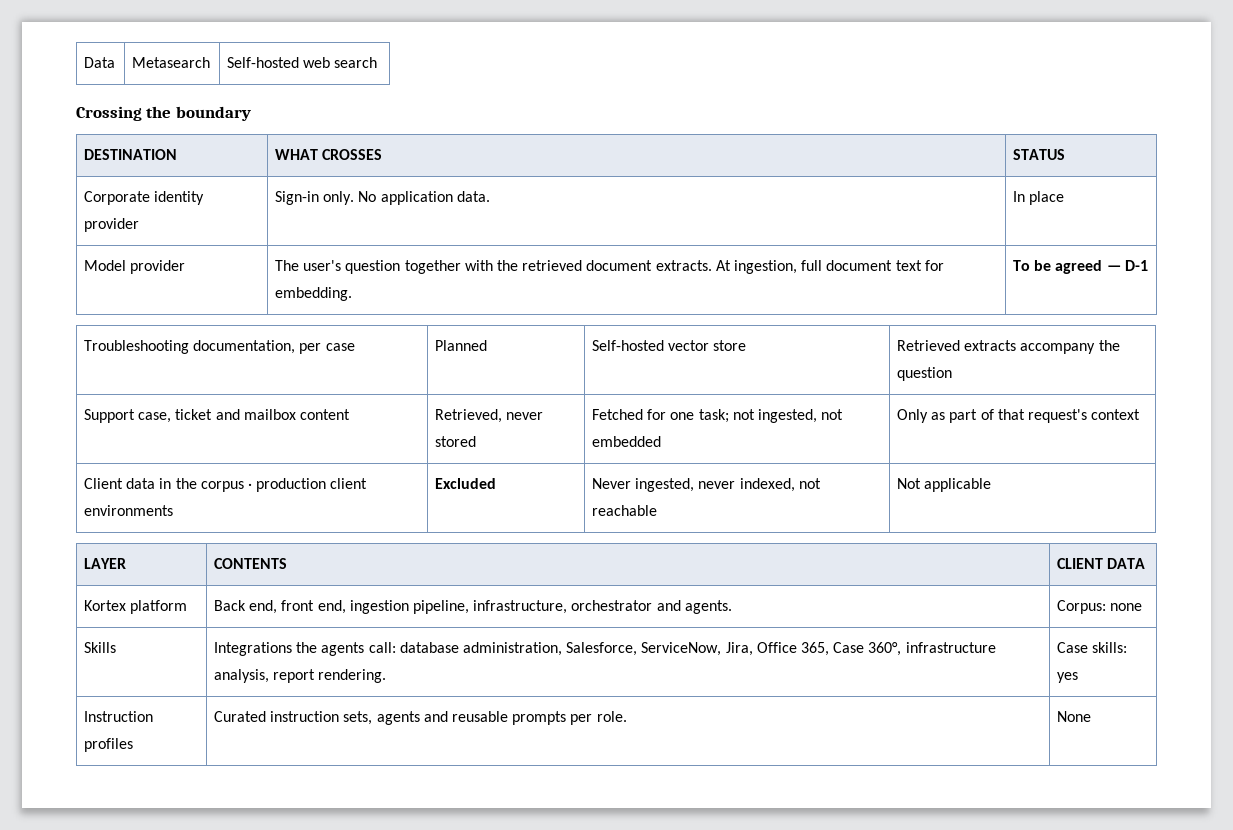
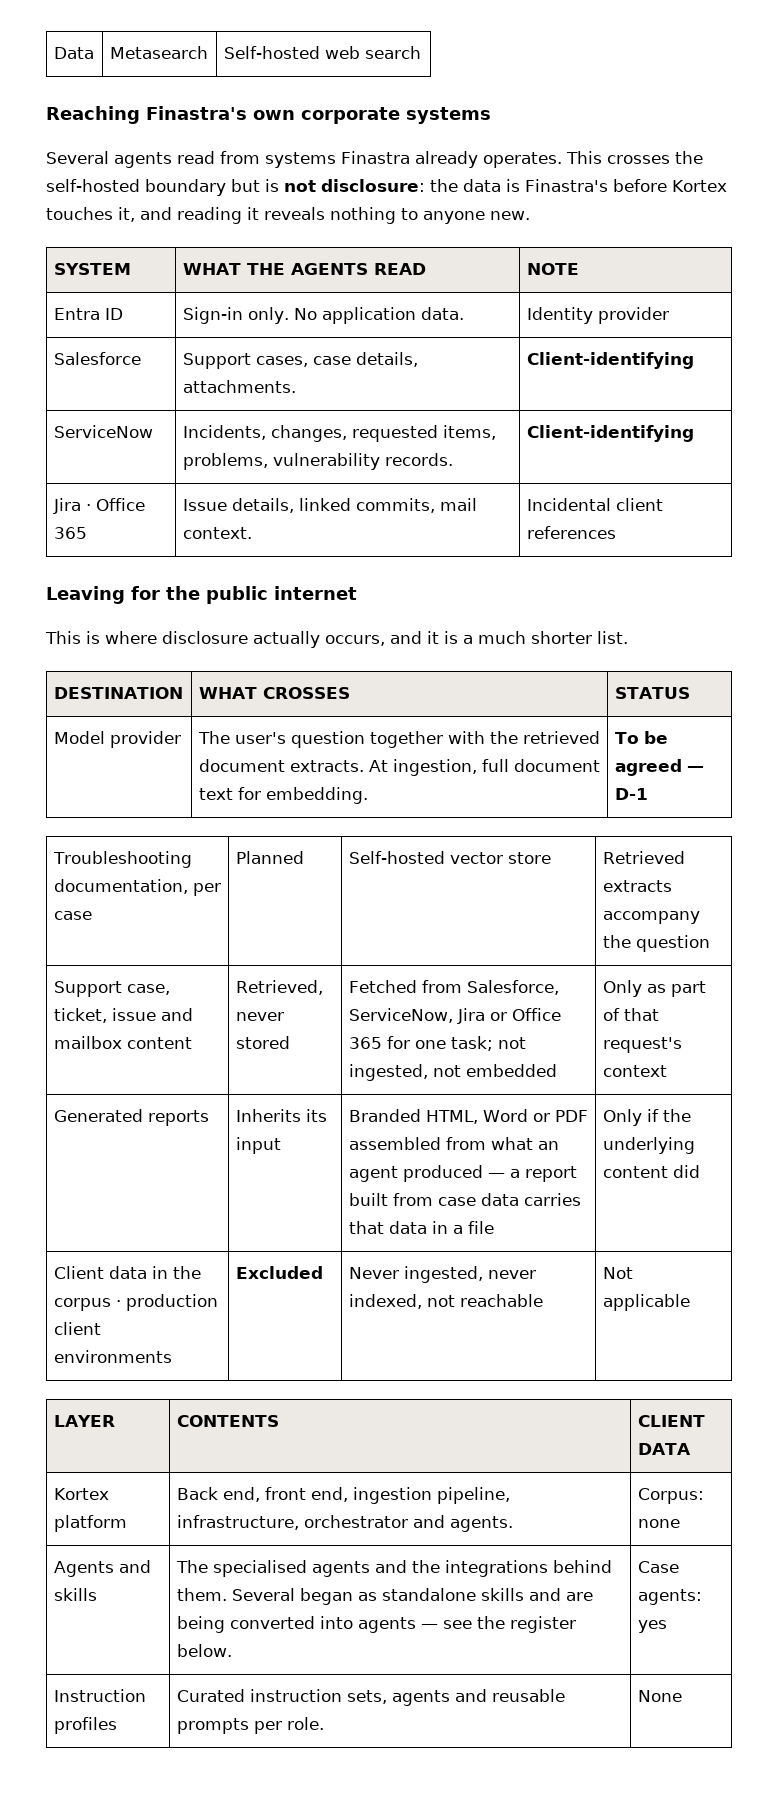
- Crossing the boundary
+ Reaching Finastra's own corporate systems
+ Several agents read from systems Finastra already operates. This crosses the self-hosted boundary but is not disclosure: the data is Finastra's before Kortex touches it, and reading it reveals nothing to anyone new.
+ SYSTEM | WHAT THE AGENTS READ | NOTE
+ Entra ID | Sign-in only. No application data. | Identity provider
+ Salesforce | Support cases, case details, attachments. | Client-identifying
+ ServiceNow | Incidents, changes, requested items, problems, vulnerability records. | Client-identifying
+ Jira · Office 365 | Issue details, linked commits, mail context. | Incidental client references
+ Leaving for the public internet
+ This is where disclosure actually occurs, and it is a much shorter list.
  DESTINATION | WHAT CROSSES | STATUS
- Corporate identity provider | Sign-in only. No application data. | In place
- Support case, ticket and mailbox content | Retrieved, never stored | Fetched for one task; not ingested, not embedded | Only as part of that request's context
+ Support case, ticket, issue and mailbox content | Retrieved, never stored | Fetched from Salesforce, ServiceNow, Jira or Office 365 for one task; not ingested, not embedded | Only as part of that request's context
+ Generated reports | Inherits its input | Branded HTML, Word or PDF assembled from what an agent produced — a report built from case data carries that data in a file | Only if the underlying content did
- Skills | Integrations the agents call: database administration, Salesforce, ServiceNow, Jira, Office 365, Case 360°, infrastructure analysis, report rendering. | Case skills: yes
+ Agents and skills | The specialised agents and the integrations behind them. Several began as standalone skills and are being converted into agents — see the register below. | Case agents: yes

